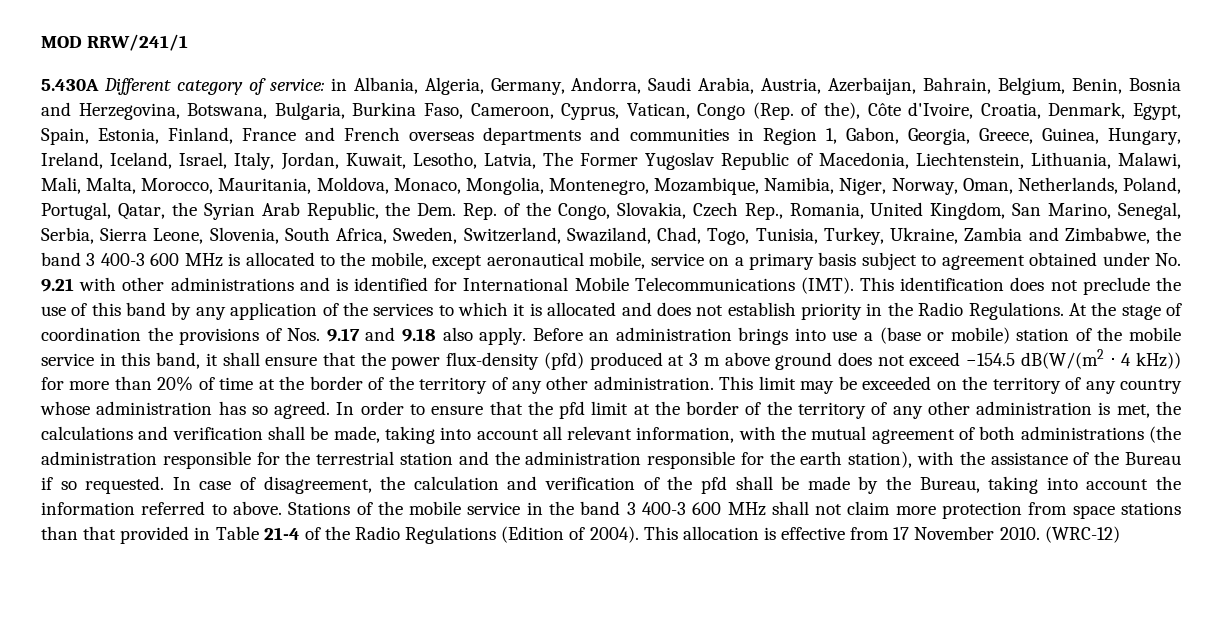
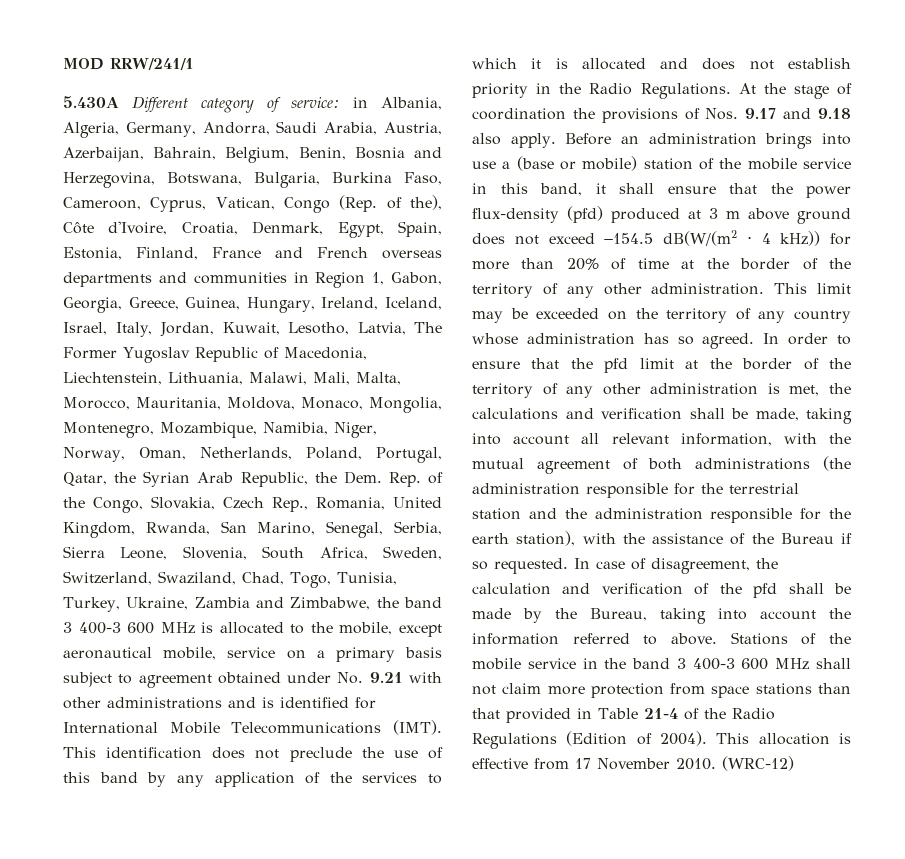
- in Albania, Algeria, Germany, Andorra, Saudi Arabia, Austria, Azerbaijan, Bahrain, Belgium, Benin, Bosnia and Herzegovina, Botswana, Bulgaria, Burkina Faso, Cameroon, Cyprus, Vatican, Congo (Rep. of the), Côte d'Ivoire, Croatia, Denmark, Egypt, Spain, Estonia, Finland, France and French overseas departments and communities in Region 1, Gabon, Georgia, Greece, Guinea, Hungary, Ireland, Iceland, Israel, Italy, Jordan, Kuwait, Lesotho, Latvia, The Former Yugoslav Republic of Macedonia, Liechtenstein, Lithuania, Malawi, Mali, Malta, Morocco, Mauritania, Moldova, Monaco, Mongolia, Montenegro, Mozambique, Namibia, Niger, Norway, Oman, Netherlands, Poland, Portugal, Qatar, the Syrian Arab Republic, the Dem. Rep. of the Congo, Slovakia, Czech Rep., Romania, United Kingdom, San Marino, Senegal, Serbia, Sierra Leone, Slovenia, South Africa, Sweden, Switzerland, Swaziland, Chad, Togo, Tunisia, Turkey, Ukraine, Zambia and Zimbabwe, the band 3 400-3 600 MHz is allocated to the mobile, except aeronautical mobile, service on a primary basis subject to agreement obtained under No. 9.21 with other administrations and is identified for International Mobile Telecommunications (IMT).
+ in Albania, Algeria, Germany, Andorra, Saudi Arabia, Austria, Azerbaijan, Bahrain, Belgium, Benin, Bosnia and Herzegovina, Botswana, Bulgaria, Burkina Faso, Cameroon, Cyprus, Vatican, Congo (Rep. of the), Côte d'Ivoire, Croatia, Denmark, Egypt, Spain, Estonia, Finland, France and French overseas departments and communities in Region 1, Gabon, Georgia, Greece, Guinea, Hungary, Ireland, Iceland, Israel, Italy, Jordan, Kuwait, Lesotho, Latvia, The Former Yugoslav Republic of Macedonia, Liechtenstein, Lithuania, Malawi, Mali, Malta, Morocco, Mauritania, Moldova, Monaco, Mongolia, Montenegro, Mozambique, Namibia, Niger, Norway, Oman, Netherlands, Poland, Portugal, Qatar, the Syrian Arab Republic, the Dem. Rep. of the Congo, Slovakia, Czech Rep., Romania, United Kingdom, Rwanda, San Marino, Senegal, Serbia, Sierra Leone, Slovenia, South Africa, Sweden, Switzerland, Swaziland, Chad, Togo, Tunisia, Turkey, Ukraine, Zambia and Zimbabwe, the band 3 400-3 600 MHz is allocated to the mobile, except aeronautical mobile, service on a primary basis subject to agreement obtained under No. 9.21 with other administrations and is identified for International Mobile Telecommunications (IMT).

